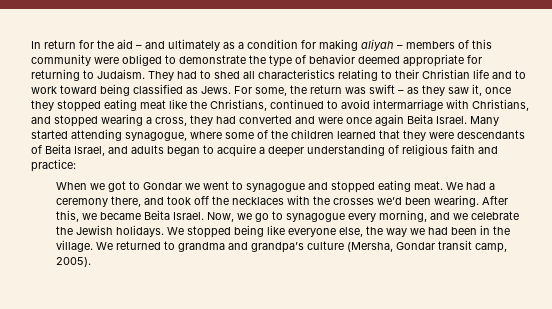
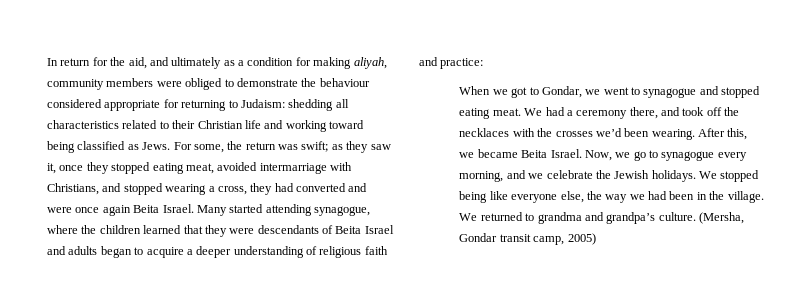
- In return for the aid – and ultimately as a condition for making aliyah – members of this community were obliged to demonstrate the type of behavior deemed appropriate for returning to Judaism. They had to shed all characteristics relating to their Christian life and to work toward being classified as Jews.
+ In return for the aid, and ultimately as a condition for making aliyah, community members were obliged to demonstrate the behaviour considered appropriate for returning to Judaism: shedding all characteristics related to their Christian life and working toward being classified as Jews.
- For some, the return was swift – as they saw it, once they stopped eating meat like the Christians, continued to avoid intermarriage with Christians, and stopped wearing a cross, they had converted and were once again Beita Israel.
+ For some, the return was swift; as they saw it, once they stopped eating meat, avoided intermarriage with Christians, and stopped wearing a cross, they had converted and were once again Beita Israel.
- Many started attending synagogue, where some of the children learned that they were descendants of Beita Israel, and adults began to acquire a deeper understanding of religious faith and practice:
+ Many started attending synagogue, where the children learned that they were descendants of Beita Israel and adults began to acquire a deeper understanding of religious faith and practice:
- When we got to Gondar we went to synagogue and stopped eating meat.
+ When we got to Gondar, we went to synagogue and stopped eating meat.
- We returned to grandma and grandpa’s culture (Mersha, Gondar transit camp, 2005).
+ We returned to grandma and grandpa’s culture. (Mersha, Gondar transit camp, 2005)

